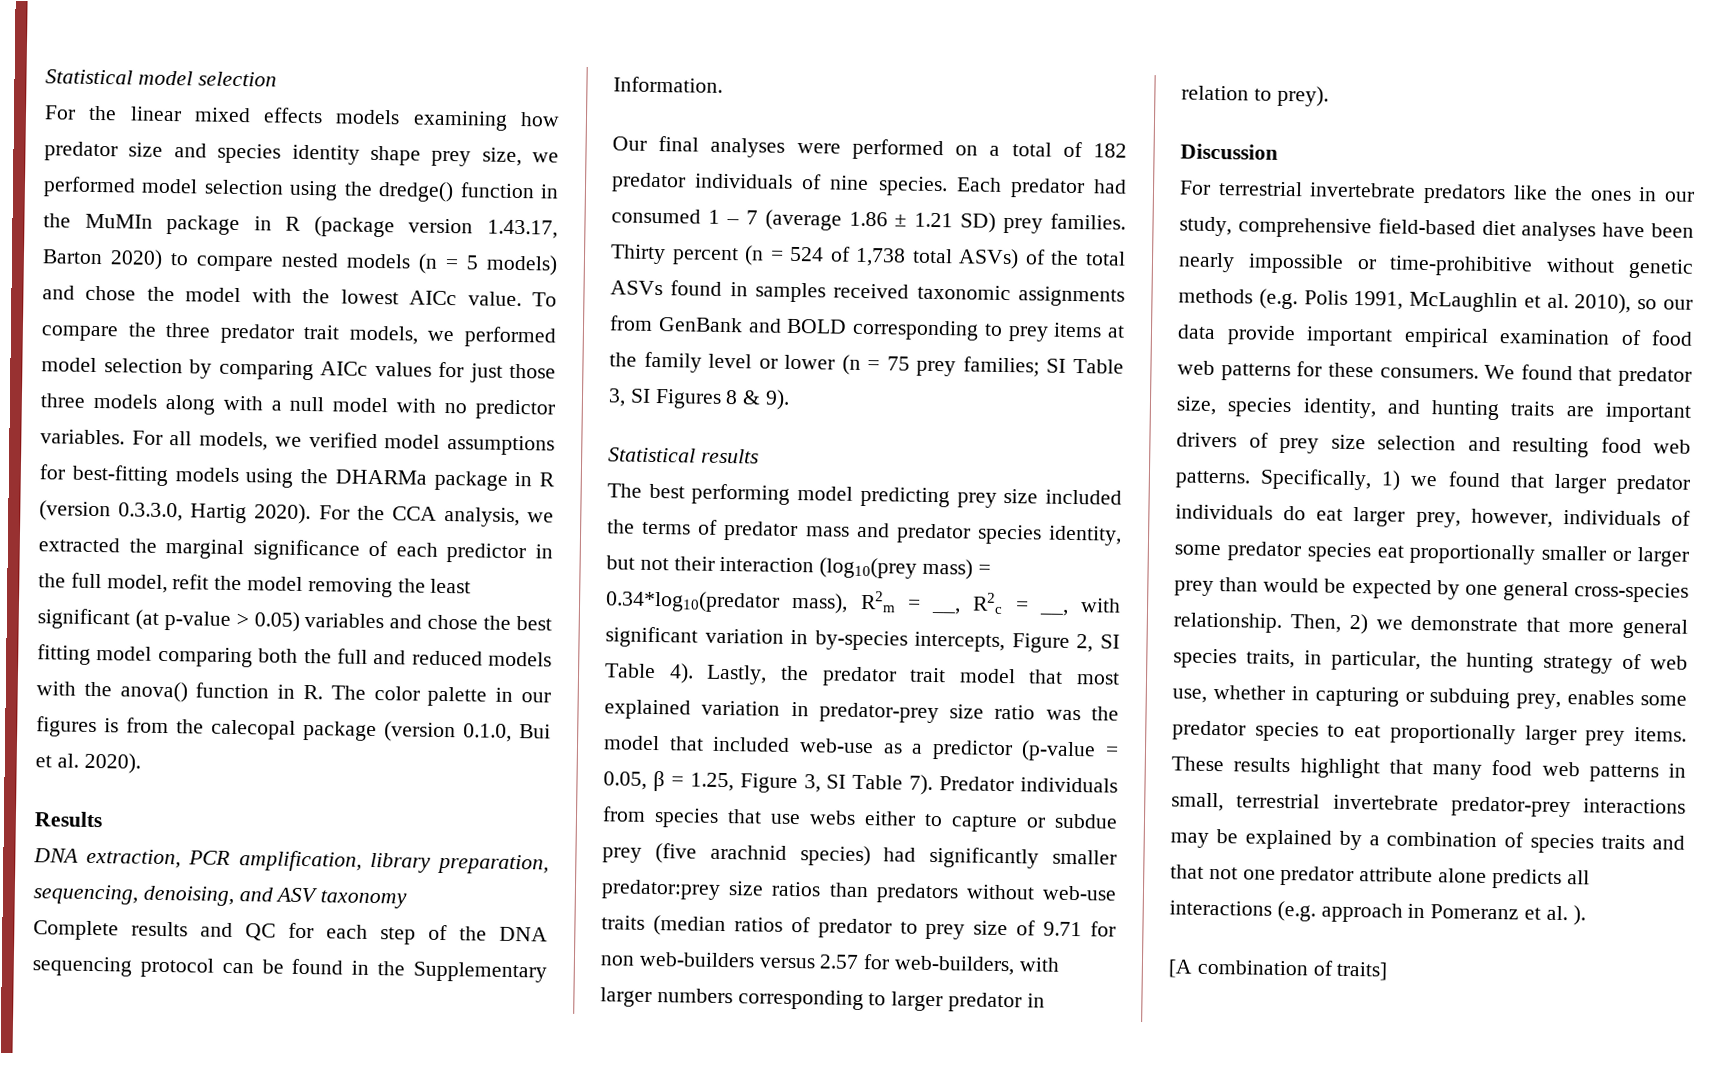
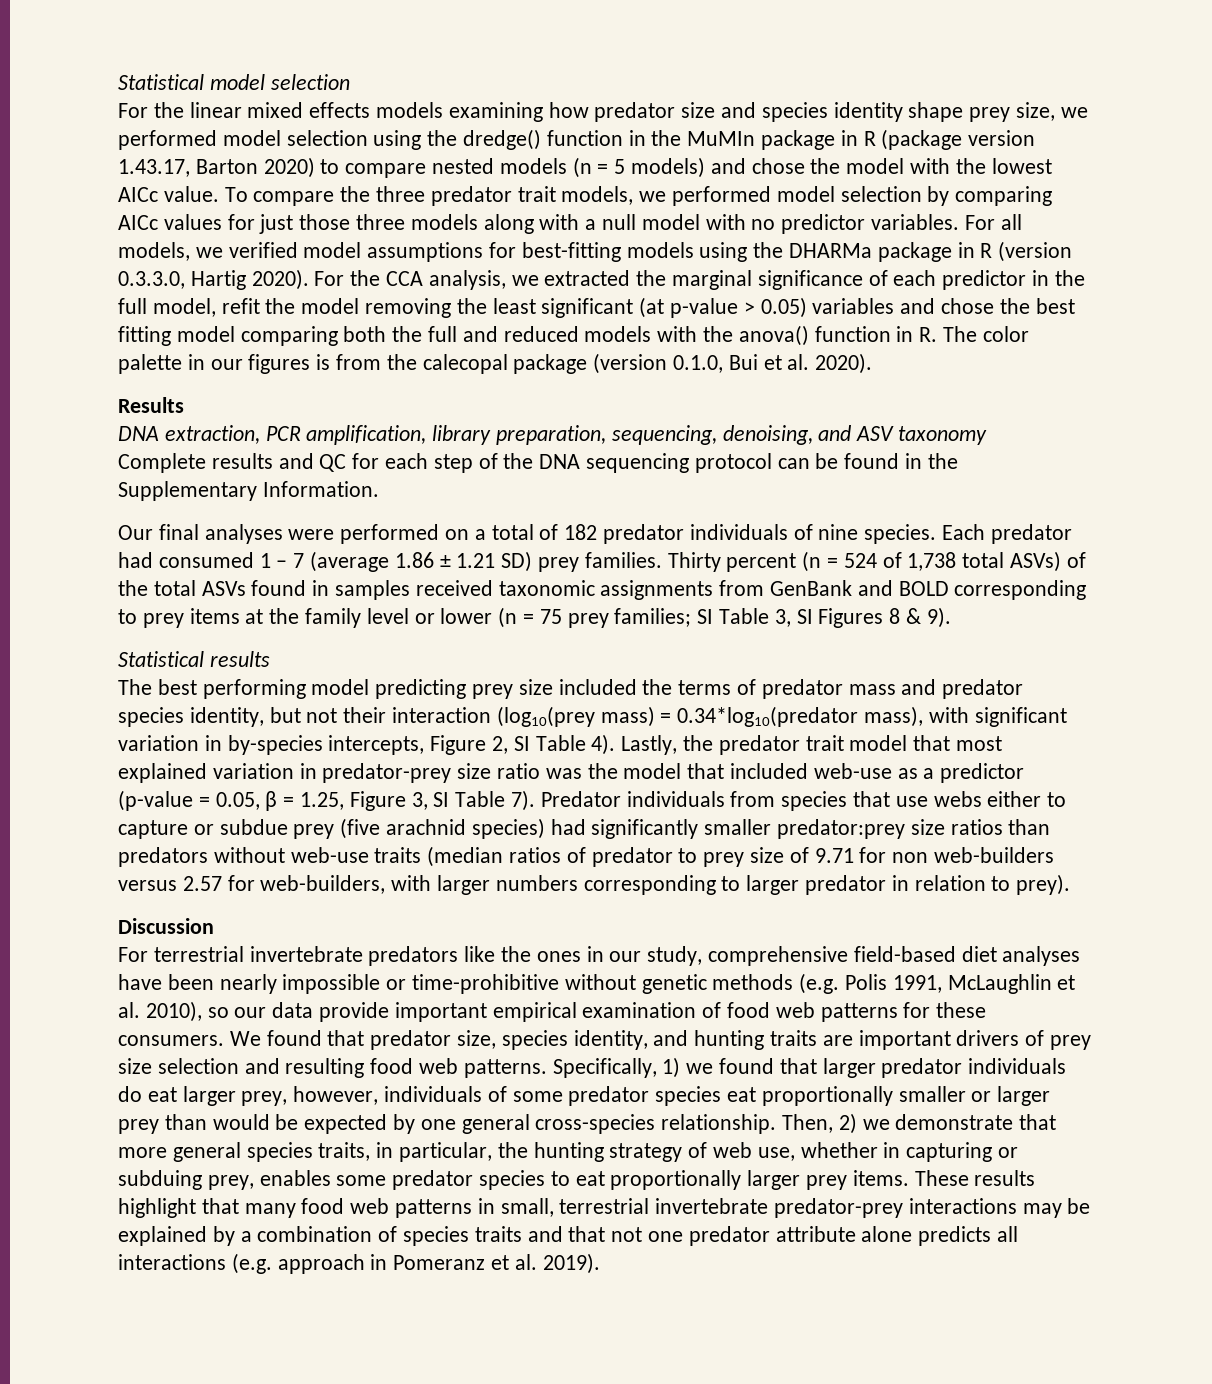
- The best performing model predicting prey size included the terms of predator mass and predator species identity, but not their interaction (log10(prey mass) = 0.34*log10(predator mass), R2m = __, R2c = __, with significant variation in by-species intercepts, Figure 2, SI Table 4).
+ The best performing model predicting prey size included the terms of predator mass and predator species identity, but not their interaction (log10(prey mass) = 0.34*log10(predator mass), with significant variation in by-species intercepts, Figure 2, SI Table 4).
- These results highlight that many food web patterns in small, terrestrial invertebrate predator-prey interactions may be explained by a combination of species traits and that not one predator attribute alone predicts all interactions (e.g. approach in Pomeranz et al. ).
- [A combination of traits]
+ These results highlight that many food web patterns in small, terrestrial invertebrate predator-prey interactions may be explained by a combination of species traits and that not one predator attribute alone predicts all interactions (e.g. approach in Pomeranz et al. 2019).

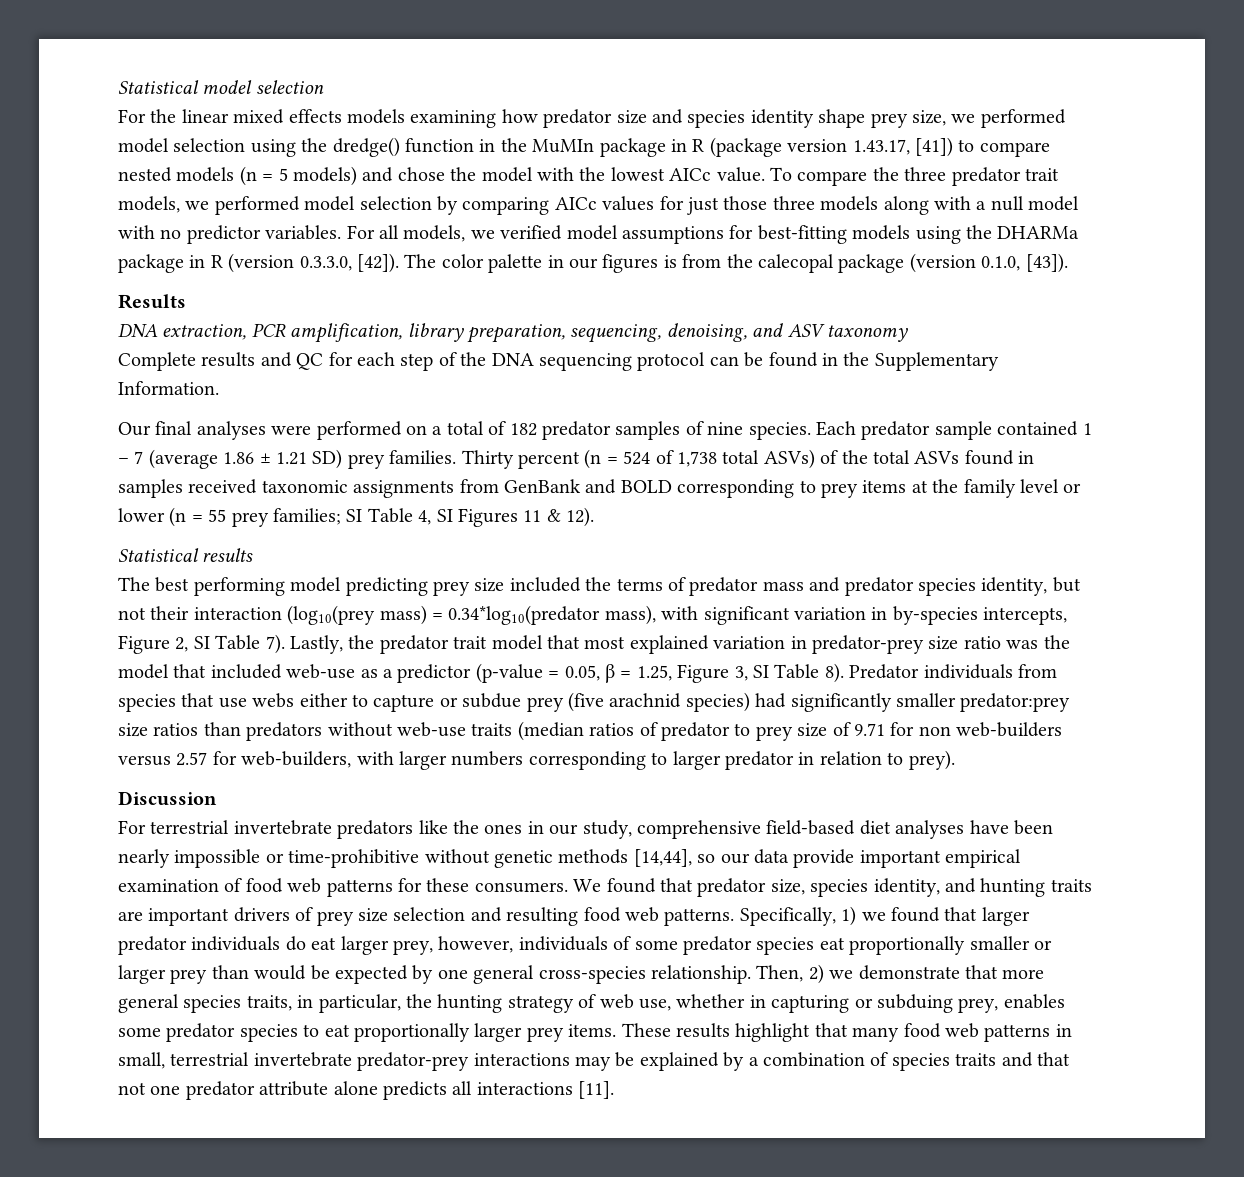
- For the linear mixed effects models examining how predator size and species identity shape prey size, we performed model selection using the dredge() function in the MuMIn package in R (package version 1.43.17, Barton 2020) to compare nested models (n = 5 models) and chose the model with the lowest AICc value.
+ For the linear mixed effects models examining how predator size and species identity shape prey size, we performed model selection using the dredge() function in the MuMIn package in R (package version 1.43.17, [41]) to compare nested models (n = 5 models) and chose the model with the lowest AICc value.
- For all models, we verified model assumptions for best-fitting models using the DHARMa package in R (version 0.3.3.0, Hartig 2020). For the CCA analysis, we extracted the marginal significance of each predictor in the full model, refit the model removing the least significant (at p-value > 0.05) variables and chose the best fitting model comparing both the full and reduced models with the anova() function in R. The color palette in our figures is from the calecopal package (version 0.1.0, Bui et al. 2020).
+ For all models, we verified model assumptions for best-fitting models using the DHARMa package in R (version 0.3.3.0, [42]). The color palette in our figures is from the calecopal package (version 0.1.0, [43]).
- Our final analyses were performed on a total of 182 predator individuals of nine species.
+ Our final analyses were performed on a total of 182 predator samples of nine species.
- Each predator had consumed 1 – 7 (average 1.86 ± 1.21 SD) prey families.
+ Each predator sample contained 1 – 7 (average 1.86 ± 1.21 SD) prey families.
- Thirty percent (n = 524 of 1,738 total ASVs) of the total ASVs found in samples received taxonomic assignments from GenBank and BOLD corresponding to prey items at the family level or lower (n = 75 prey families; SI Table 3, SI Figures 8 & 9).
+ Thirty percent (n = 524 of 1,738 total ASVs) of the total ASVs found in samples received taxonomic assignments from GenBank and BOLD corresponding to prey items at the family level or lower (n = 55 prey families; SI Table 4, SI Figures 11 & 12).
- The best performing model predicting prey size included the terms of predator mass and predator species identity, but not their interaction (log10(prey mass) = 0.34*log10(predator mass), with significant variation in by-species intercepts, Figure 2, SI Table 4).
+ The best performing model predicting prey size included the terms of predator mass and predator species identity, but not their interaction (log10(prey mass) = 0.34*log10(predator mass), with significant variation in by-species intercepts, Figure 2, SI Table 7).
- Lastly, the predator trait model that most explained variation in predator-prey size ratio was the model that included web-use as a predictor (p-value = 0.05, β = 1.25, Figure 3, SI Table 7).
+ Lastly, the predator trait model that most explained variation in predator-prey size ratio was the model that included web-use as a predictor (p-value = 0.05, β = 1.25, Figure 3, SI Table 8).
- For terrestrial invertebrate predators like the ones in our study, comprehensive field-based diet analyses have been nearly impossible or time-prohibitive without genetic methods (e.g. Polis 1991, McLaughlin et al. 2010), so our data provide important empirical examination of food web patterns for these consumers.
+ For terrestrial invertebrate predators like the ones in our study, comprehensive field-based diet analyses have been nearly impossible or time-prohibitive without genetic methods [14,44], so our data provide important empirical examination of food web patterns for these consumers.
- These results highlight that many food web patterns in small, terrestrial invertebrate predator-prey interactions may be explained by a combination of species traits and that not one predator attribute alone predicts all interactions (e.g. approach in Pomeranz et al. 2019).
+ These results highlight that many food web patterns in small, terrestrial invertebrate predator-prey interactions may be explained by a combination of species traits and that not one predator attribute alone predicts all interactions [11].

